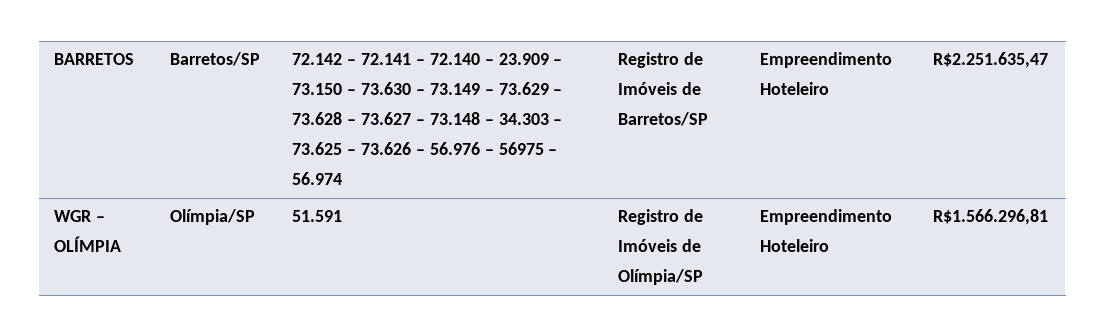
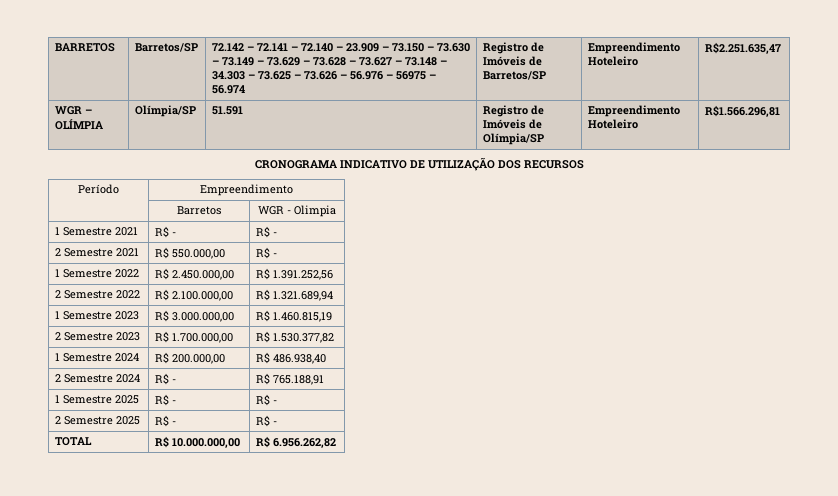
+ CRONOGRAMA INDICATIVO DE UTILIZAÇÃO DOS RECURSOS
+ Período | Empreendimento
+ | Barretos | WGR - Olimpia
+ 1 Semestre 2021 | R$ - | R$ -
+ 2 Semestre 2021 | R$ 550.000,00 | R$ -
+ 1 Semestre 2022 | R$ 2.450.000,00 | R$ 1.391.252,56
+ 2 Semestre 2022 | R$ 2.100.000,00 | R$ 1.321.689,94
+ 1 Semestre 2023 | R$ 3.000.000,00 | R$ 1.460.815,19
+ 2 Semestre 2023 | R$ 1.700.000,00 | R$ 1.530.377,82
+ 1 Semestre 2024 | R$ 200.000,00 | R$ 486.938,40
+ 2 Semestre 2024 | R$ - | R$ 765.188,91
+ 1 Semestre 2025 | R$ - | R$ -
+ 2 Semestre 2025 | R$ - | R$ -
+ TOTAL | R$ 10.000.000,00 | R$ 6.956.262,82

